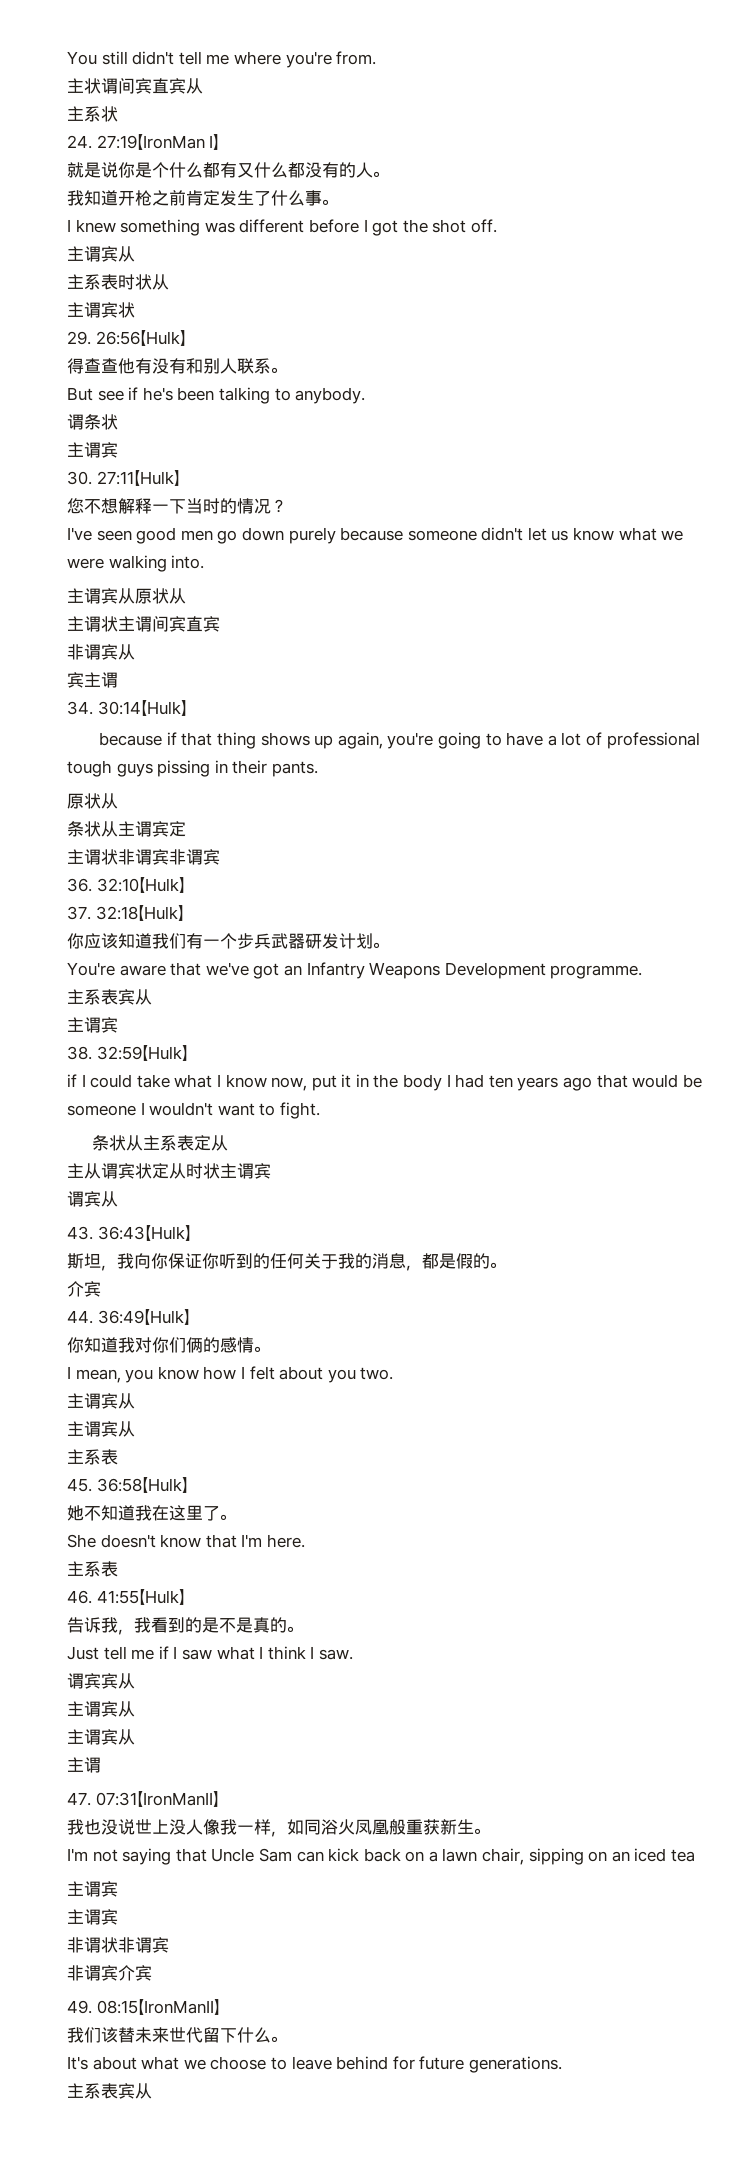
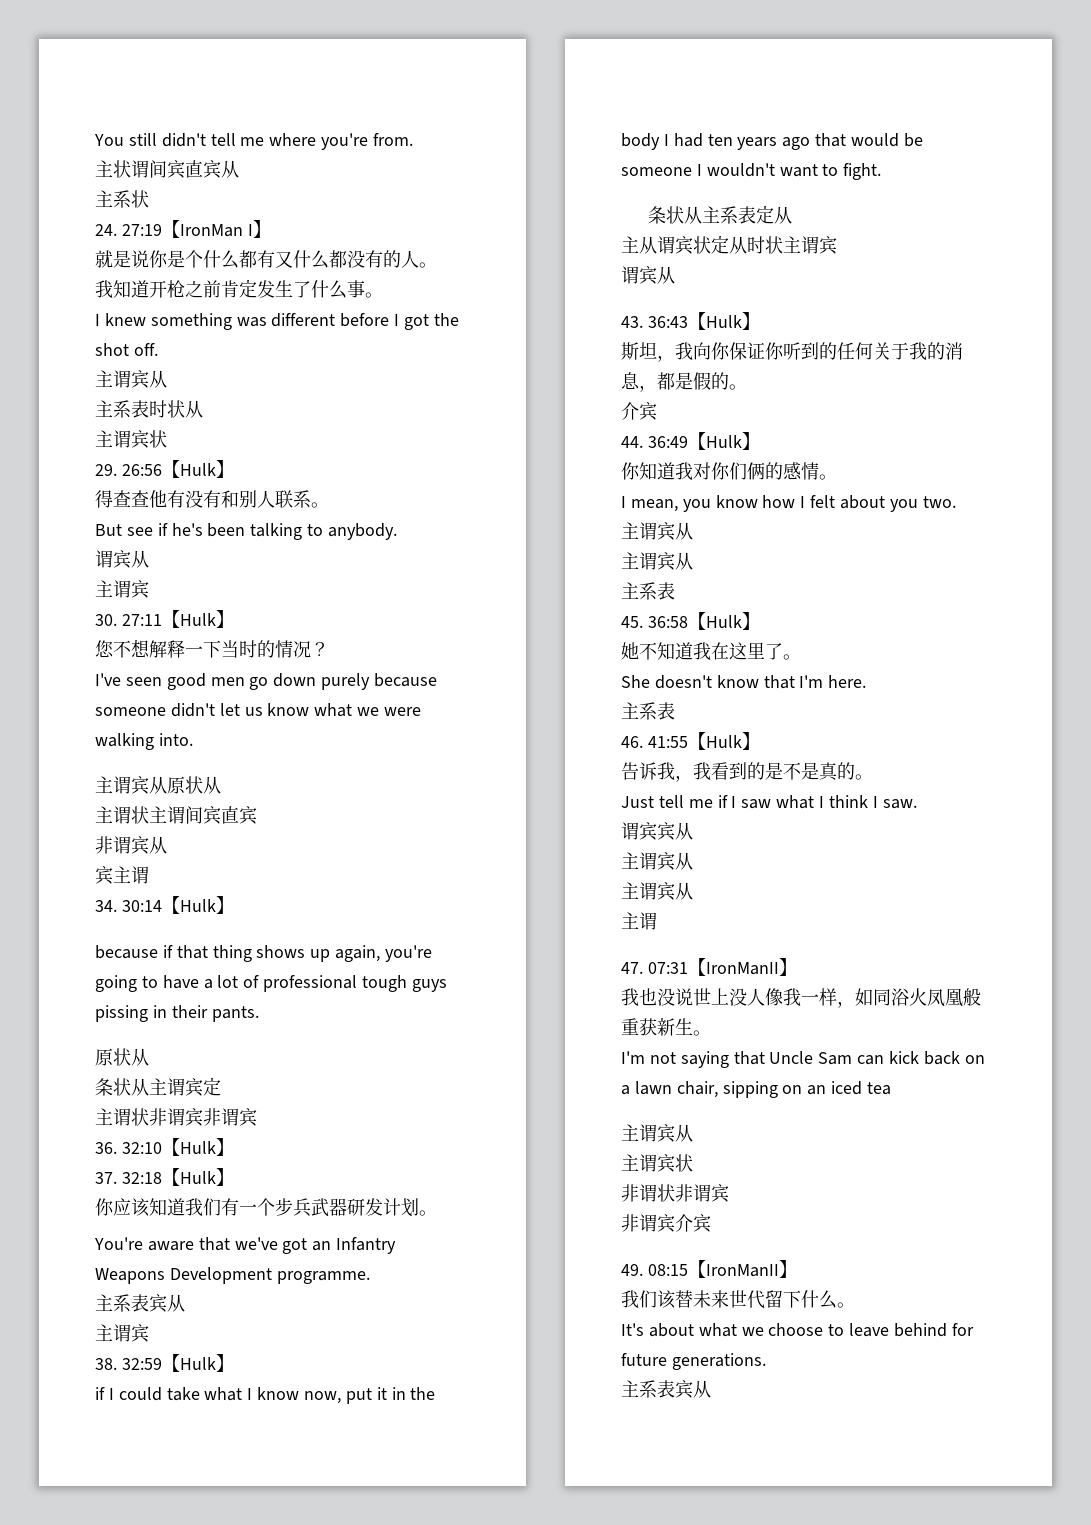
  But see if he's been talking to anybody.
- 谓条状
+ 谓宾从
  I'm not saying that Uncle Sam can kick back on a lawn chair, sipping on an iced tea
- 主谓宾
- 主谓宾
+ 主谓宾从
+ 主谓宾状

